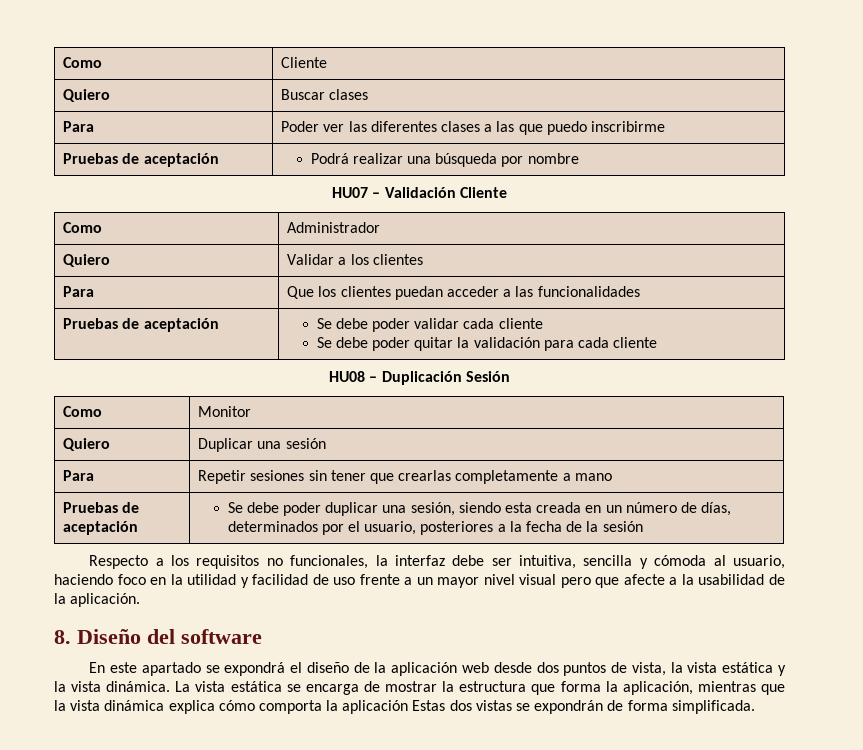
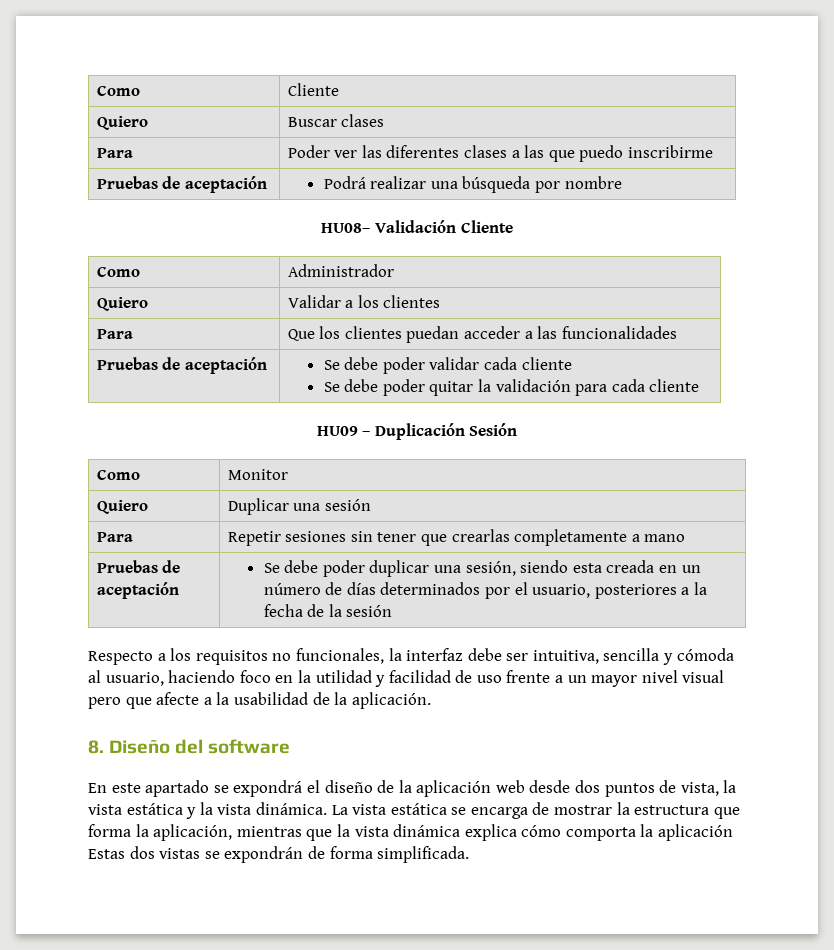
- HU07 – Validación Cliente
+ HU08– Validación Cliente
- HU08 – Duplicación Sesión
+ HU09 – Duplicación Sesión
- Pruebas de aceptación | Se debe poder duplicar una sesión, siendo esta creada en un número de días, determinados por el usuario, posteriores a la fecha de la sesión
+ Pruebas de aceptación | Se debe poder duplicar una sesión, siendo esta creada en un número de días determinados por el usuario, posteriores a la fecha de la sesión

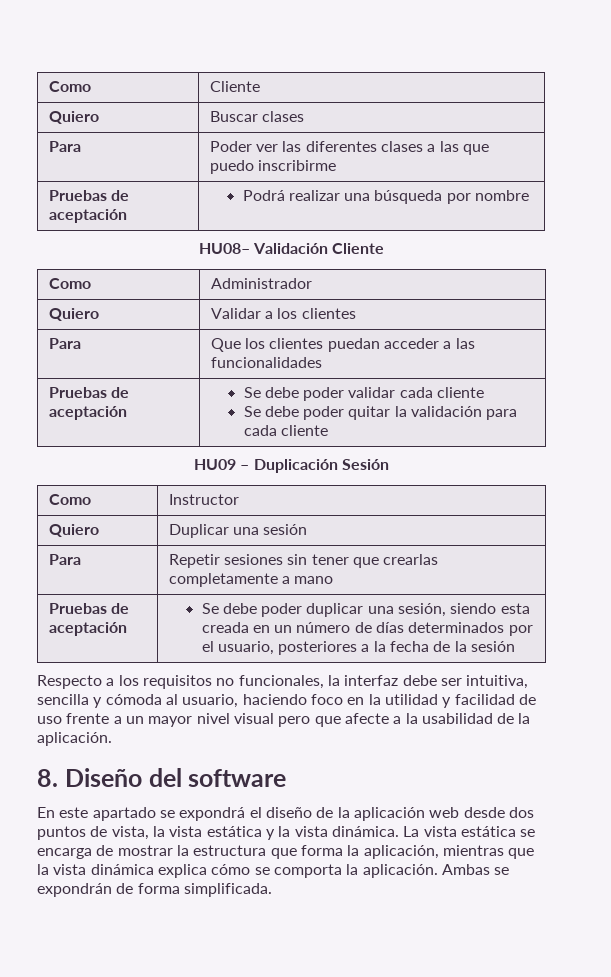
- Como | Monitor
+ Como | Instructor
- La vista estática se encarga de mostrar la estructura que forma la aplicación, mientras que la vista dinámica explica cómo comporta la aplicación Estas dos vistas se expondrán de forma simplificada.
+ La vista estática se encarga de mostrar la estructura que forma la aplicación, mientras que la vista dinámica explica cómo se comporta la aplicación. Ambas se expondrán de forma simplificada.

